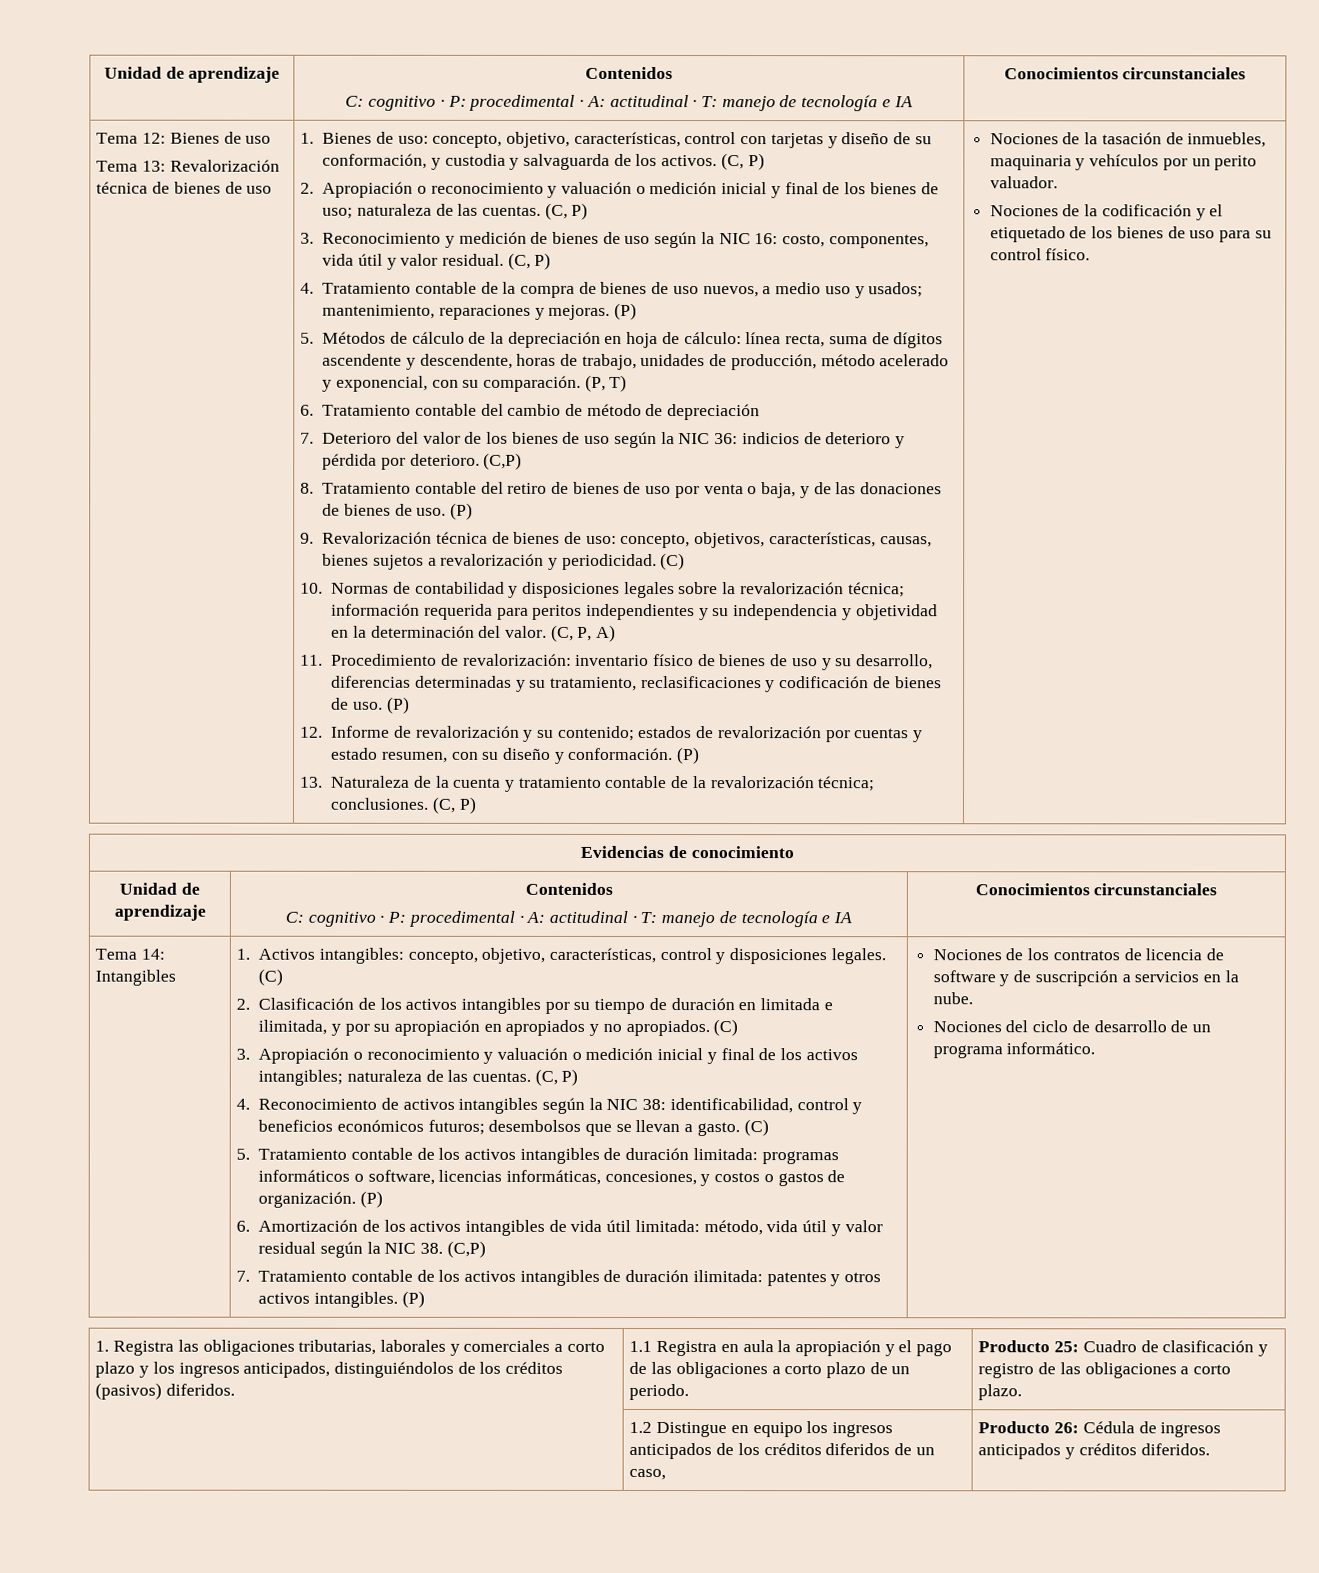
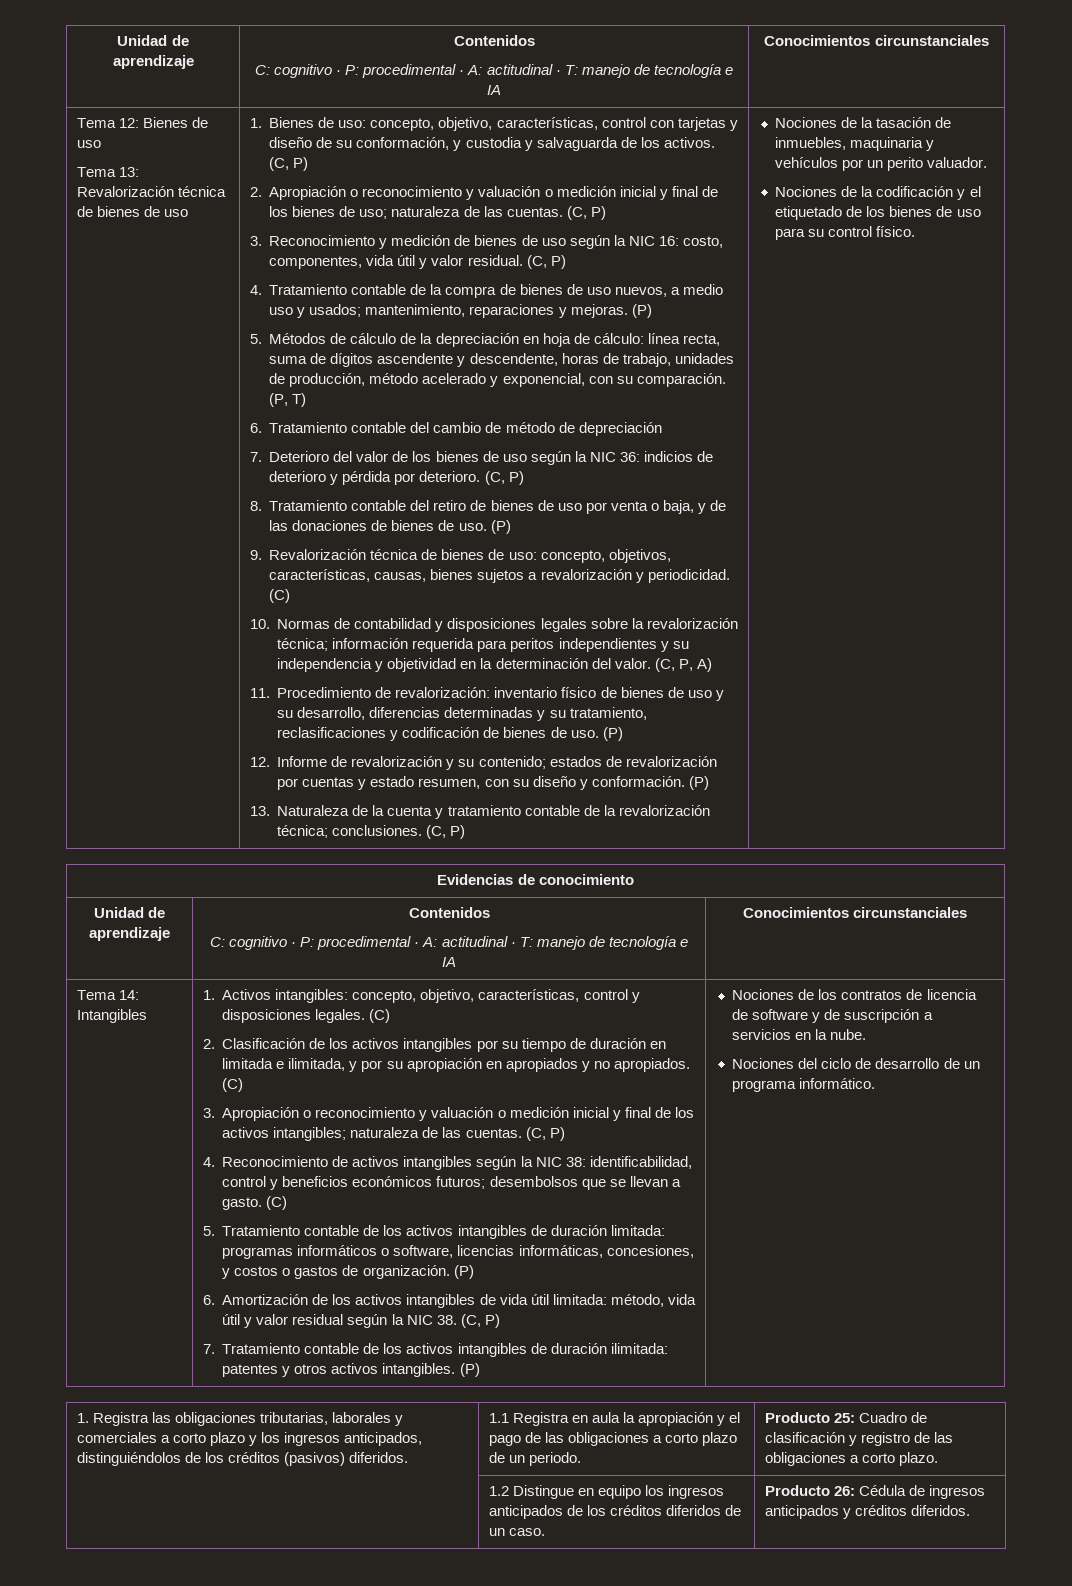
- 7. Deterioro del valor de los bienes de uso según la NIC 36: indicios de deterioro y pérdida por deterioro. (C,P)
+ 7. Deterioro del valor de los bienes de uso según la NIC 36: indicios de deterioro y pérdida por deterioro. (C, P)
- 6. Amortización de los activos intangibles de vida útil limitada: método, vida útil y valor residual según la NIC 38. (C,P)
+ 6. Amortización de los activos intangibles de vida útil limitada: método, vida útil y valor residual según la NIC 38. (C, P)
- | 1.2 Distingue en equipo los ingresos anticipados de los créditos diferidos de un caso, | Producto 26: Cédula de ingresos anticipados y créditos diferidos.
+ | 1.2 Distingue en equipo los ingresos anticipados de los créditos diferidos de un caso. | Producto 26: Cédula de ingresos anticipados y créditos diferidos.

